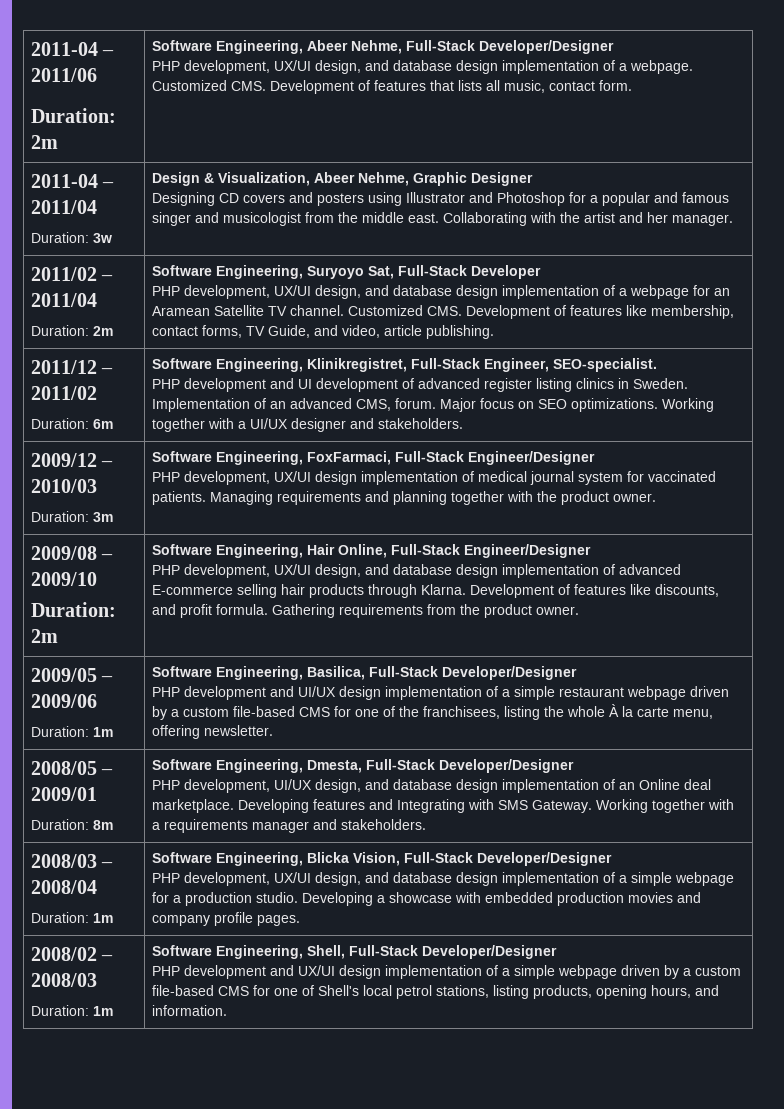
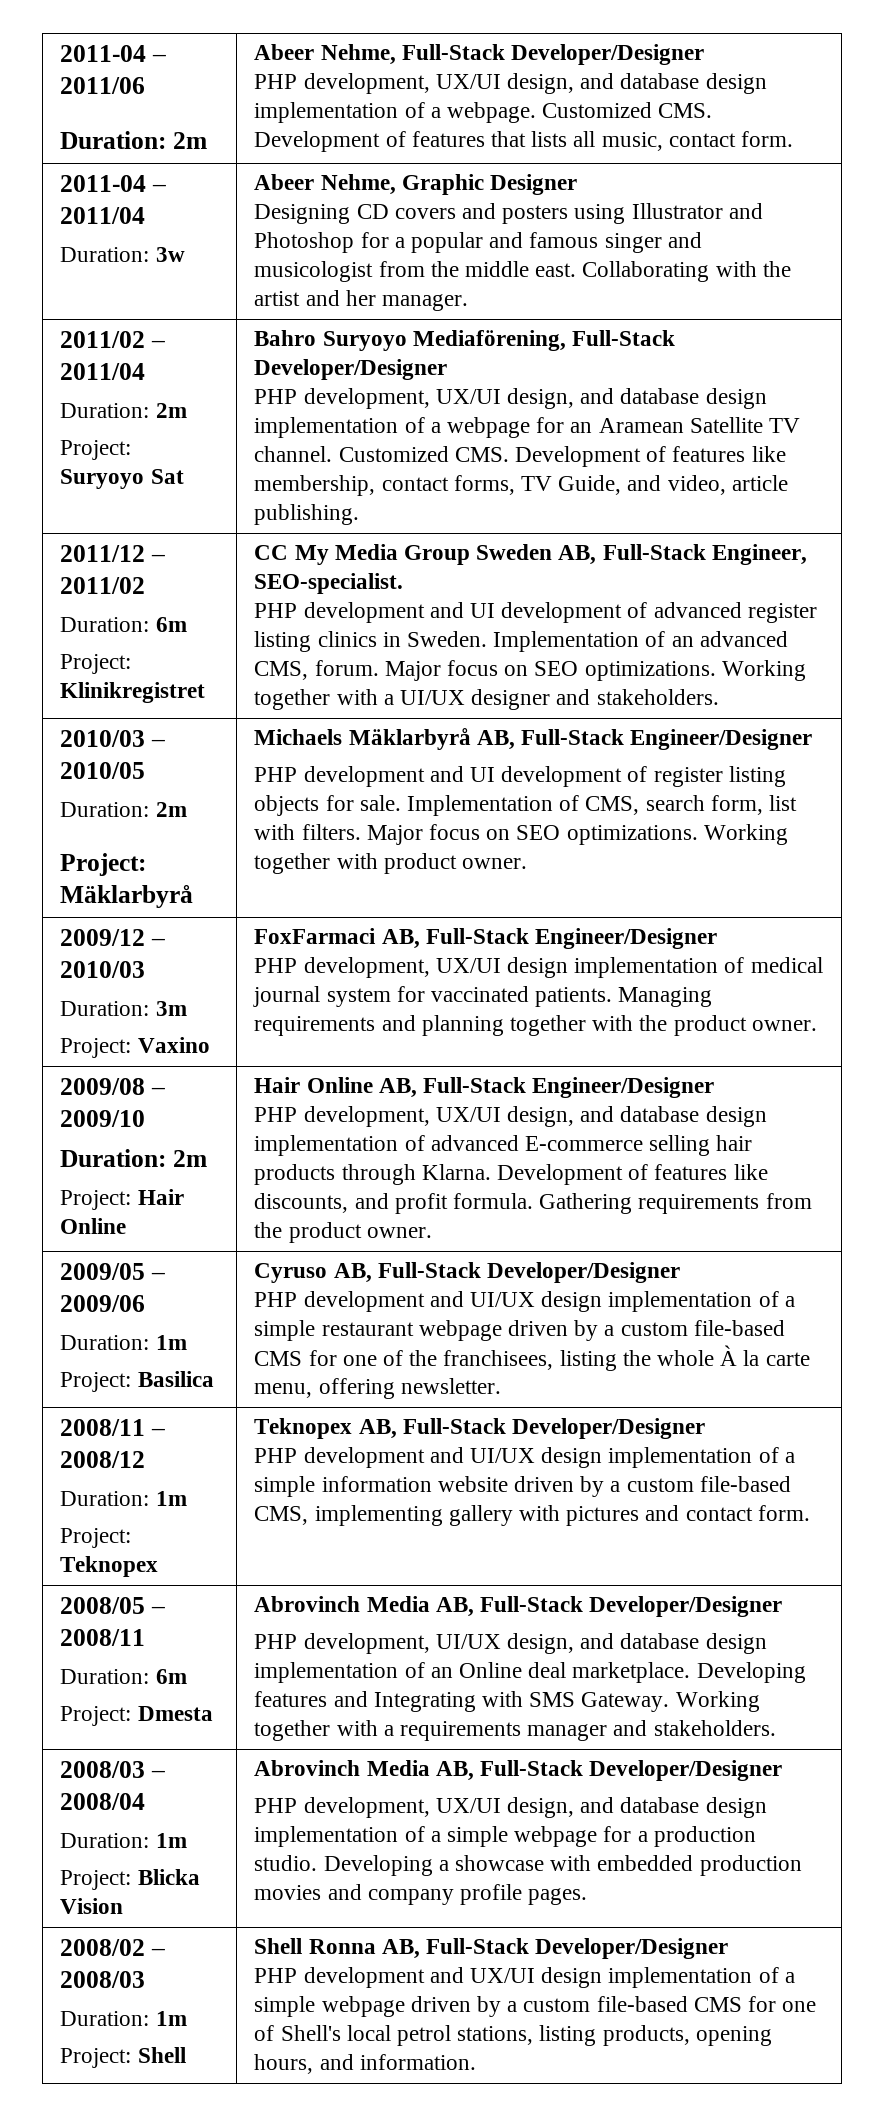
  2011-04 – 2011/06
- Duration: 2m | Software Engineering, Abeer Nehme, Full-Stack Developer/Designer
+ Duration: 2m | Abeer Nehme, Full-Stack Developer/Designer
  2011-04 – 2011/04
- Duration: 3w | Design & Visualization, Abeer Nehme, Graphic Designer
+ Duration: 3w | Abeer Nehme, Graphic Designer
- Software Engineering, Suryoyo Sat, Full-Stack Developer
+ Project: Suryoyo Sat | Bahro Suryoyo Mediaförening, Full-Stack Developer/Designer
- Software Engineering, Klinikregistret, Full-Stack Engineer, SEO-specialist.
+ Project: Klinikregistret | CC My Media Group Sweden AB, Full-Stack Engineer, SEO-specialist.
+ 2010/03 – 2010/05
+ Duration: 2m
+ Project: Mäklarbyrå | Michaels Mäklarbyrå AB, Full-Stack Engineer/Designer
+ PHP development and UI development of register listing objects for sale. Implementation of CMS, search form, list with filters. Major focus on SEO optimizations. Working together with product owner.
  2009/12 – 2010/03
- Duration: 3m | Software Engineering, FoxFarmaci, Full-Stack Engineer/Designer
+ Duration: 3m
+ Project: Vaxino | FoxFarmaci AB, Full-Stack Engineer/Designer
- Software Engineering, Hair Online, Full-Stack Engineer/Designer
+ Project: Hair Online | Hair Online AB, Full-Stack Engineer/Designer
- Software Engineering, Basilica, Full-Stack Developer/Designer
+ Project: Basilica | Cyruso AB, Full-Stack Developer/Designer
+ 2008/11 – 2008/12
+ Duration: 1m
+ Project: Teknopex | Teknopex AB, Full-Stack Developer/Designer
+ PHP development and UI/UX design implementation of a simple information website driven by a custom file-based CMS, implementing gallery with pictures and contact form.
- 2008/05 – 2009/01
- Duration: 8m | Software Engineering, Dmesta, Full-Stack Developer/Designer
+ 2008/05 – 2008/11
+ Duration: 6m
+ Project: Dmesta | Abrovinch Media AB, Full-Stack Developer/Designer
  2008/03 – 2008/04
- Duration: 1m | Software Engineering, Blicka Vision, Full-Stack Developer/Designer
+ Duration: 1m
+ Project: Blicka Vision | Abrovinch Media AB, Full-Stack Developer/Designer
- Software Engineering, Shell, Full-Stack Developer/Designer
+ Project: Shell | Shell Ronna AB, Full-Stack Developer/Designer

